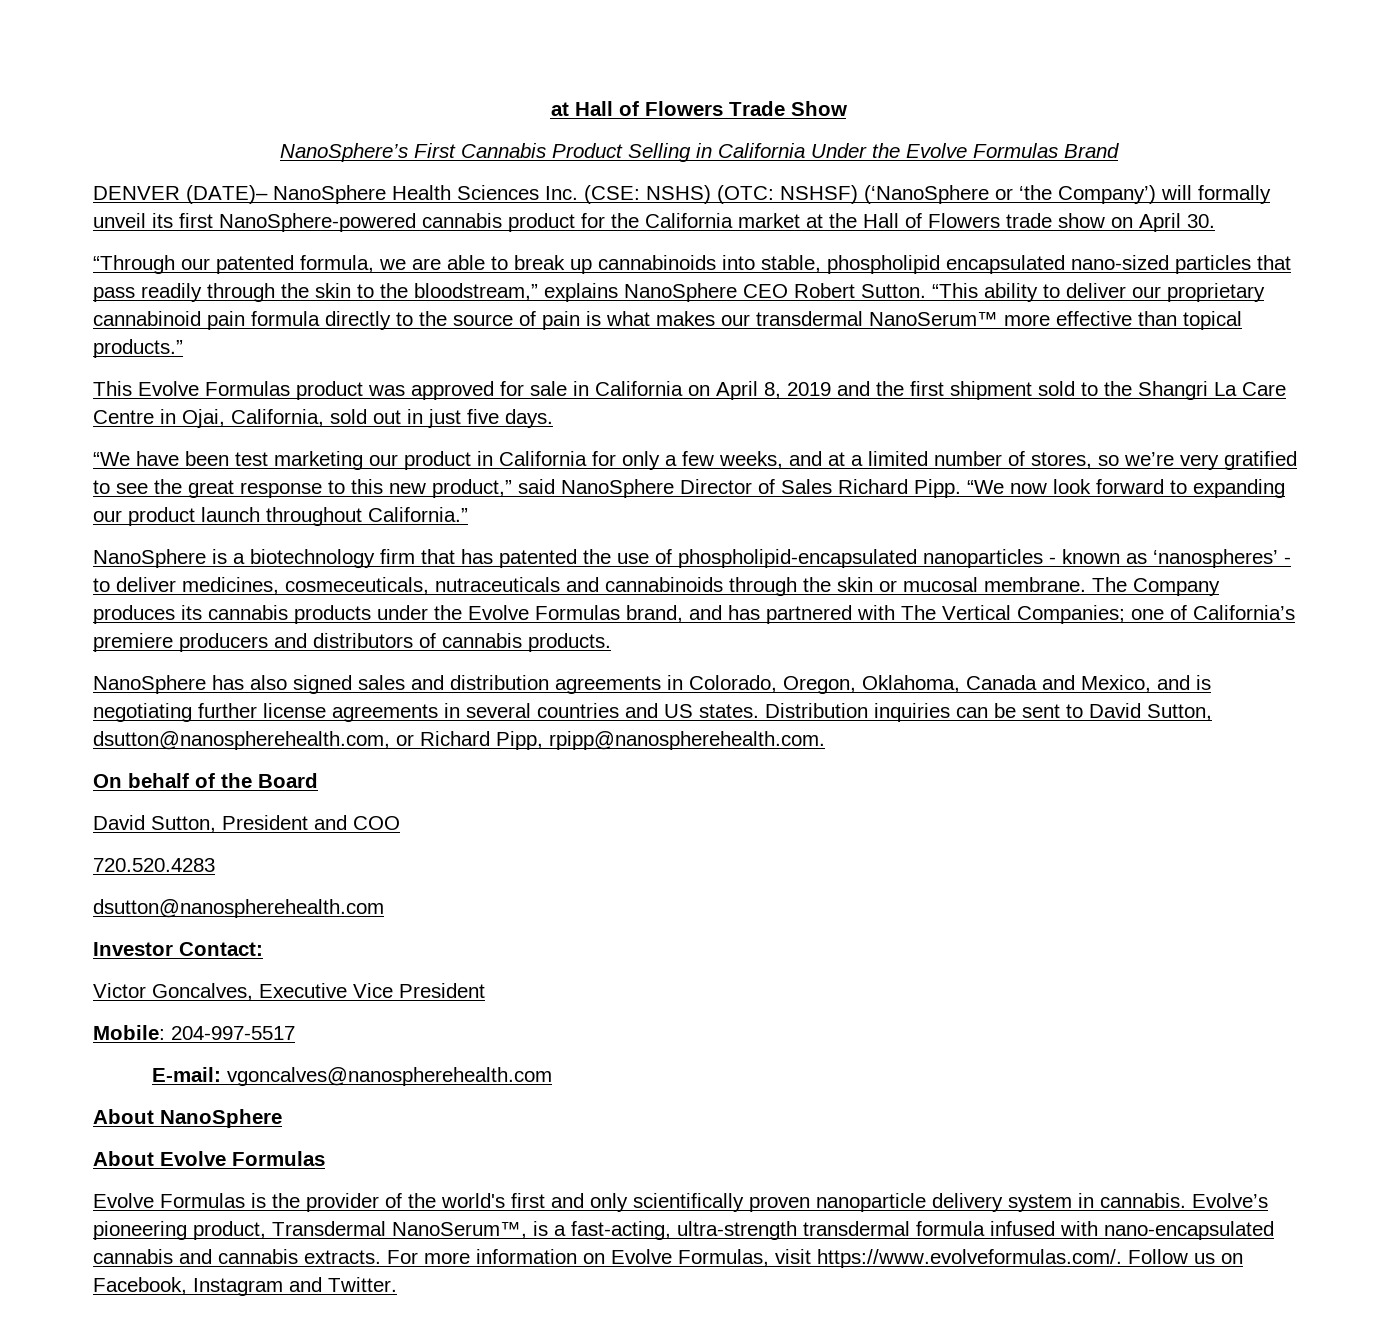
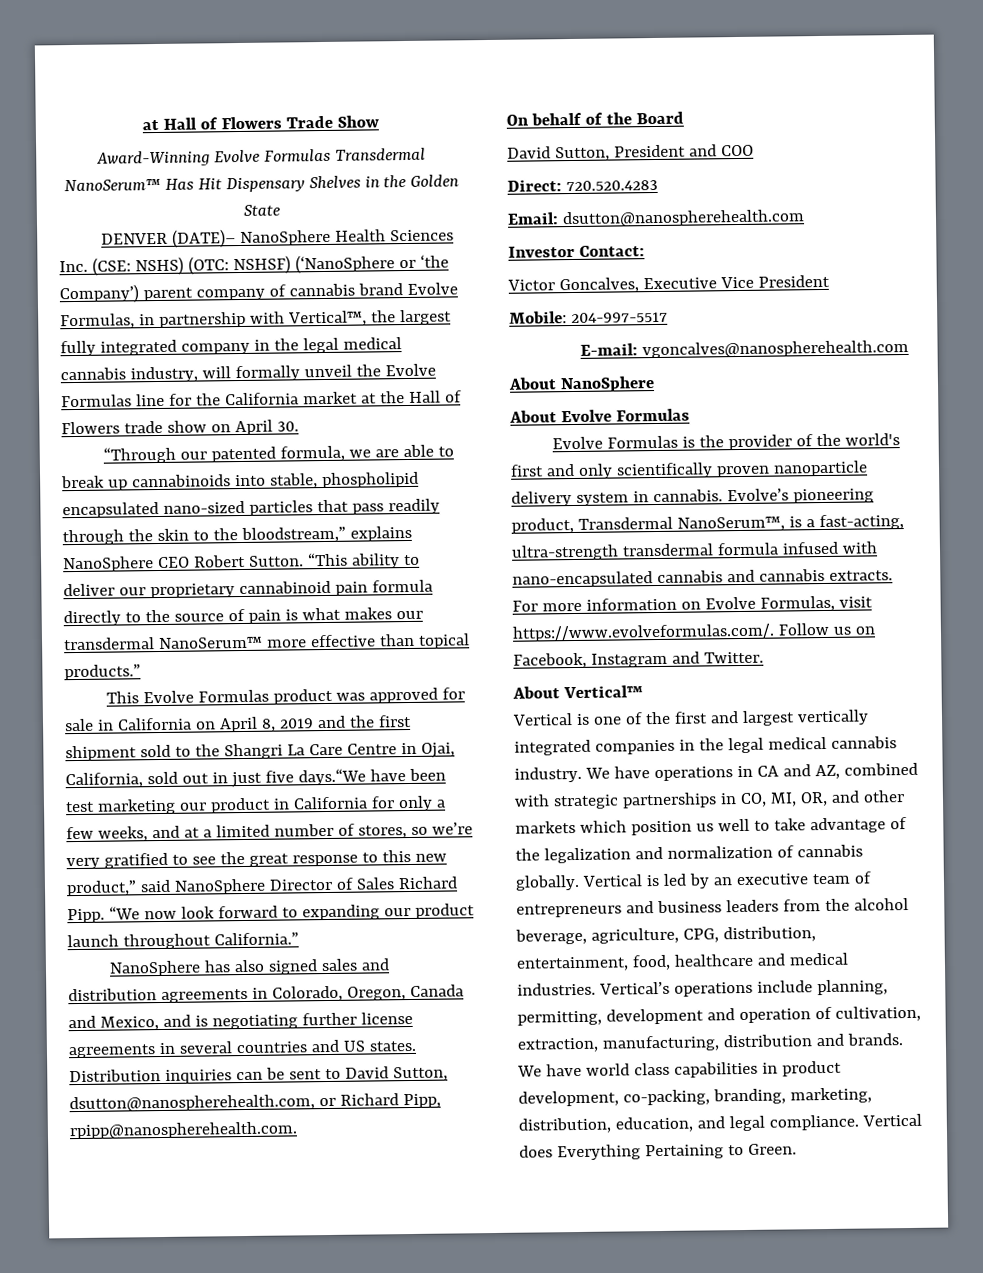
- NanoSphere’s First Cannabis Product Selling in California Under the Evolve Formulas Brand
+ Award-Winning Evolve Formulas Transdermal NanoSerum™ Has Hit Dispensary Shelves in the Golden State
- DENVER (DATE)– NanoSphere Health Sciences Inc. (CSE: NSHS) (OTC: NSHSF) (‘NanoSphere or ‘the Company’) will formally unveil its first NanoSphere-powered cannabis product for the California market at the Hall of Flowers trade show on April 30.
+ DENVER (DATE)– NanoSphere Health Sciences Inc. (CSE: NSHS) (OTC: NSHSF) (‘NanoSphere or ‘the Company’) parent company of cannabis brand Evolve Formulas, in partnership with Vertical™, the largest fully integrated company in the legal medical cannabis industry, will formally unveil the Evolve Formulas line for the California market at the Hall of Flowers trade show on April 30.
- This Evolve Formulas product was approved for sale in California on April 8, 2019 and the first shipment sold to the Shangri La Care Centre in Ojai, California, sold out in just five days.
- “We have been test marketing our product in California for only a few weeks, and at a limited number of stores, so we’re very gratified to see the great response to this new product,” said NanoSphere Director of Sales Richard Pipp.
+ This Evolve Formulas product was approved for sale in California on April 8, 2019 and the first shipment sold to the Shangri La Care Centre in Ojai, California, sold out in just five days.“We have been test marketing our product in California for only a few weeks, and at a limited number of stores, so we’re very gratified to see the great response to this new product,” said NanoSphere Director of Sales Richard Pipp.
- NanoSphere is a biotechnology firm that has patented the use of phospholipid-encapsulated nanoparticles - known as ‘nanospheres’ - to deliver medicines, cosmeceuticals, nutraceuticals and cannabinoids through the skin or mucosal membrane. The Company produces its cannabis products under the Evolve Formulas brand, and has partnered with The Vertical Companies; one of California’s premiere producers and distributors of cannabis products.
- NanoSphere has also signed sales and distribution agreements in Colorado, Oregon, Oklahoma, Canada and Mexico, and is negotiating further license agreements in several countries and US states.
+ NanoSphere has also signed sales and distribution agreements in Colorado, Oregon, Canada and Mexico, and is negotiating further license agreements in several countries and US states.
- 720.520.4283
+ Direct: 720.520.4283
- dsutton@nanospherehealth.com
+ Email: dsutton@nanospherehealth.com
+ About Vertical™
+ Vertical is one of the first and largest vertically integrated companies in the legal medical cannabis industry. We have operations in CA and AZ, combined with strategic partnerships in CO, MI, OR, and other markets which position us well to take advantage of the legalization and normalization of cannabis globally. Vertical is led by an executive team of entrepreneurs and business leaders from the alcohol beverage, agriculture, CPG, distribution, entertainment, food, healthcare and medical industries. Vertical’s operations include planning, permitting, development and operation of cultivation, extraction, manufacturing, distribution and brands. We have world class capabilities in product development, co-packing, branding, marketing, distribution, education, and legal compliance. Vertical does Everything Pertaining to Green.

